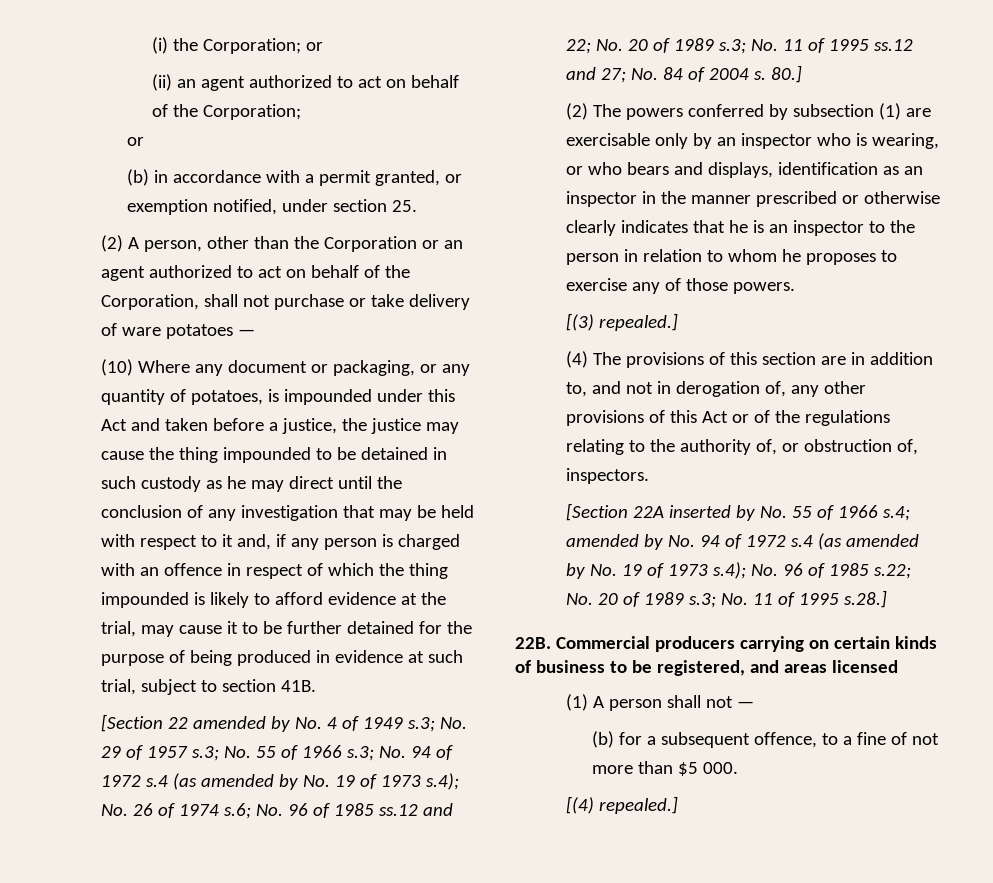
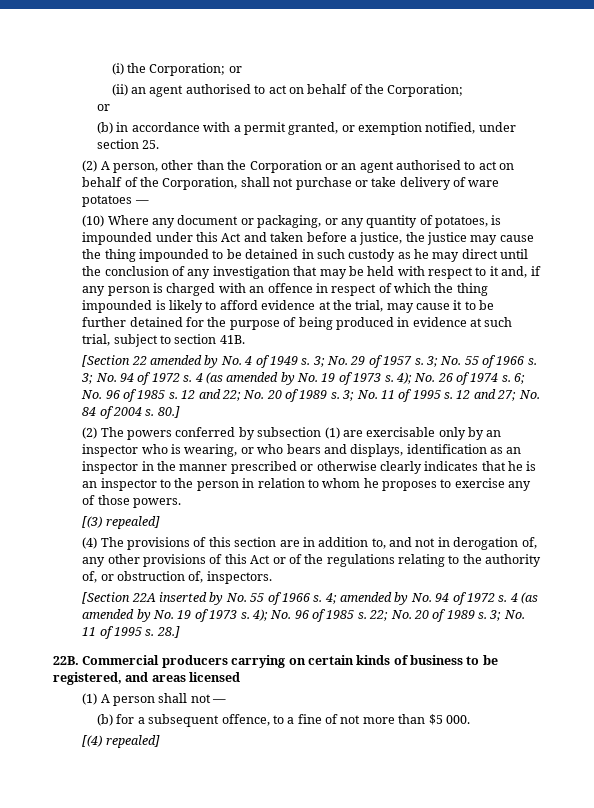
- (ii) an agent authorized to act on behalf of the Corporation;
+ (ii) an agent authorised to act on behalf of the Corporation;
- (2) A person, other than the Corporation or an agent authorized to act on behalf of the Corporation, shall not purchase or take delivery of ware potatoes —
+ (2) A person, other than the Corporation or an agent authorised to act on behalf of the Corporation, shall not purchase or take delivery of ware potatoes —
- [Section 22 amended by No. 4 of 1949 s.3; No. 29 of 1957 s.3; No. 55 of 1966 s.3; No. 94 of 1972 s.4 (as amended by No. 19 of 1973 s.4); No. 26 of 1974 s.6; No. 96 of 1985 ss.12 and 22; No. 20 of 1989 s.3; No. 11 of 1995 ss.12 and 27; No. 84 of 2004 s.
+ [Section 22 amended by No. 4 of 1949 s. 3; No. 29 of 1957 s. 3; No. 55 of 1966 s. 3; No. 94 of 1972 s. 4 (as amended by No. 19 of 1973 s. 4); No. 26 of 1974 s. 6; No. 96 of 1985 s. 12 and 22; No. 20 of 1989 s. 3; No. 11 of 1995 s. 12 and 27; No. 84 of 2004 s.
- [(3) repealed.]
+ [(3) repealed]
- [Section 22A inserted by No. 55 of 1966 s.4; amended by No. 94 of 1972 s.4 (as amended by No. 19 of 1973 s.4); No. 96 of 1985 s.22; No. 20 of 1989 s.3; No. 11 of 1995 s.28.]
+ [Section 22A inserted by No. 55 of 1966 s. 4; amended by No. 94 of 1972 s. 4 (as amended by No. 19 of 1973 s. 4); No. 96 of 1985 s. 22; No. 20 of 1989 s. 3; No. 11 of 1995 s. 28.]
- [(4) repealed.]
+ [(4) repealed]

